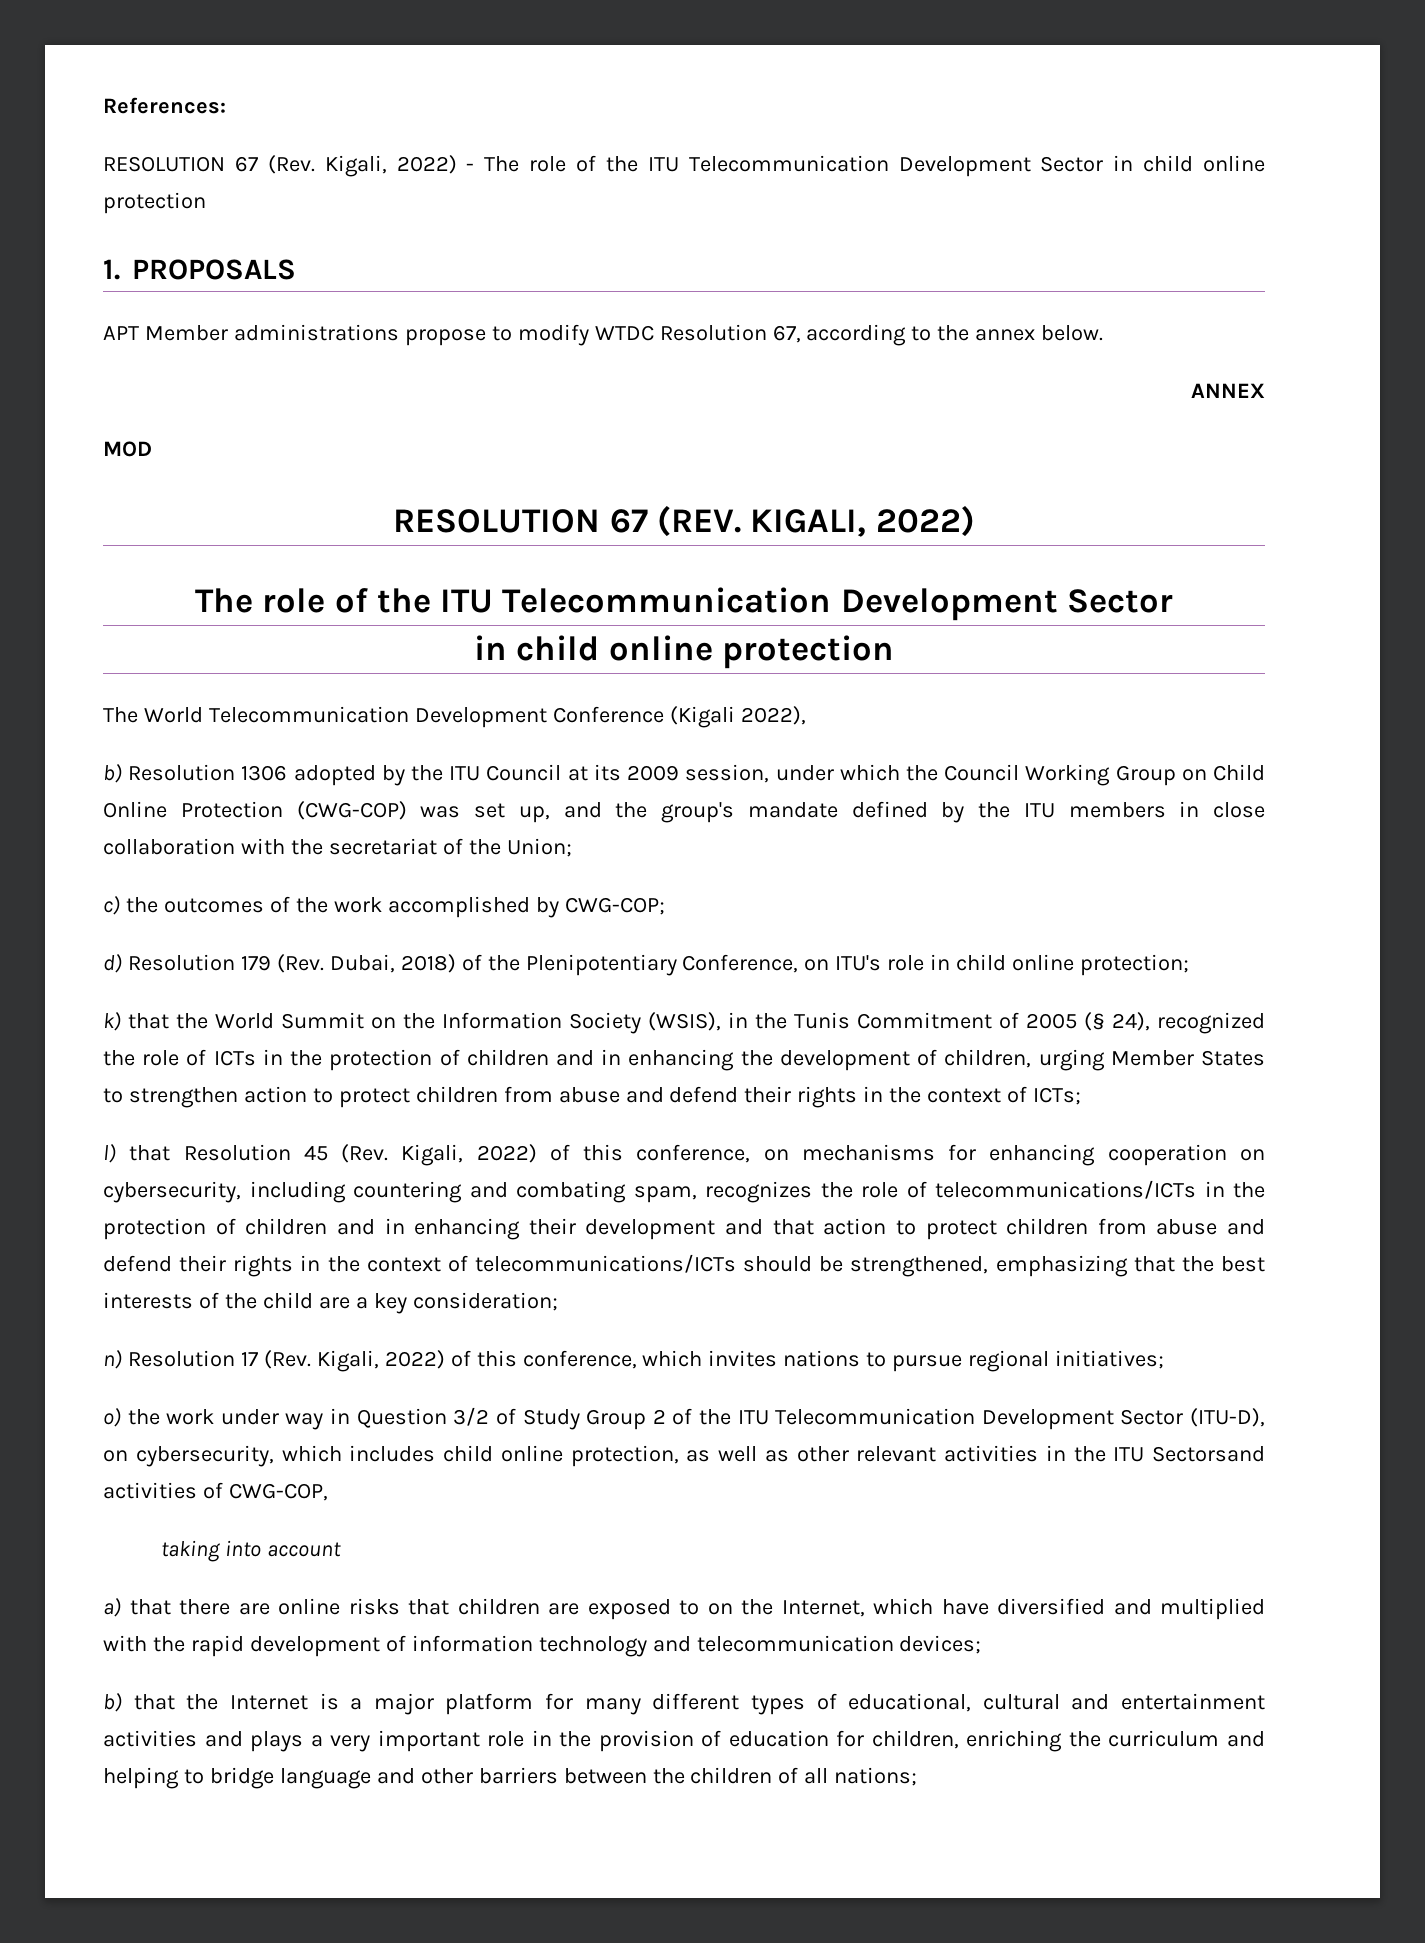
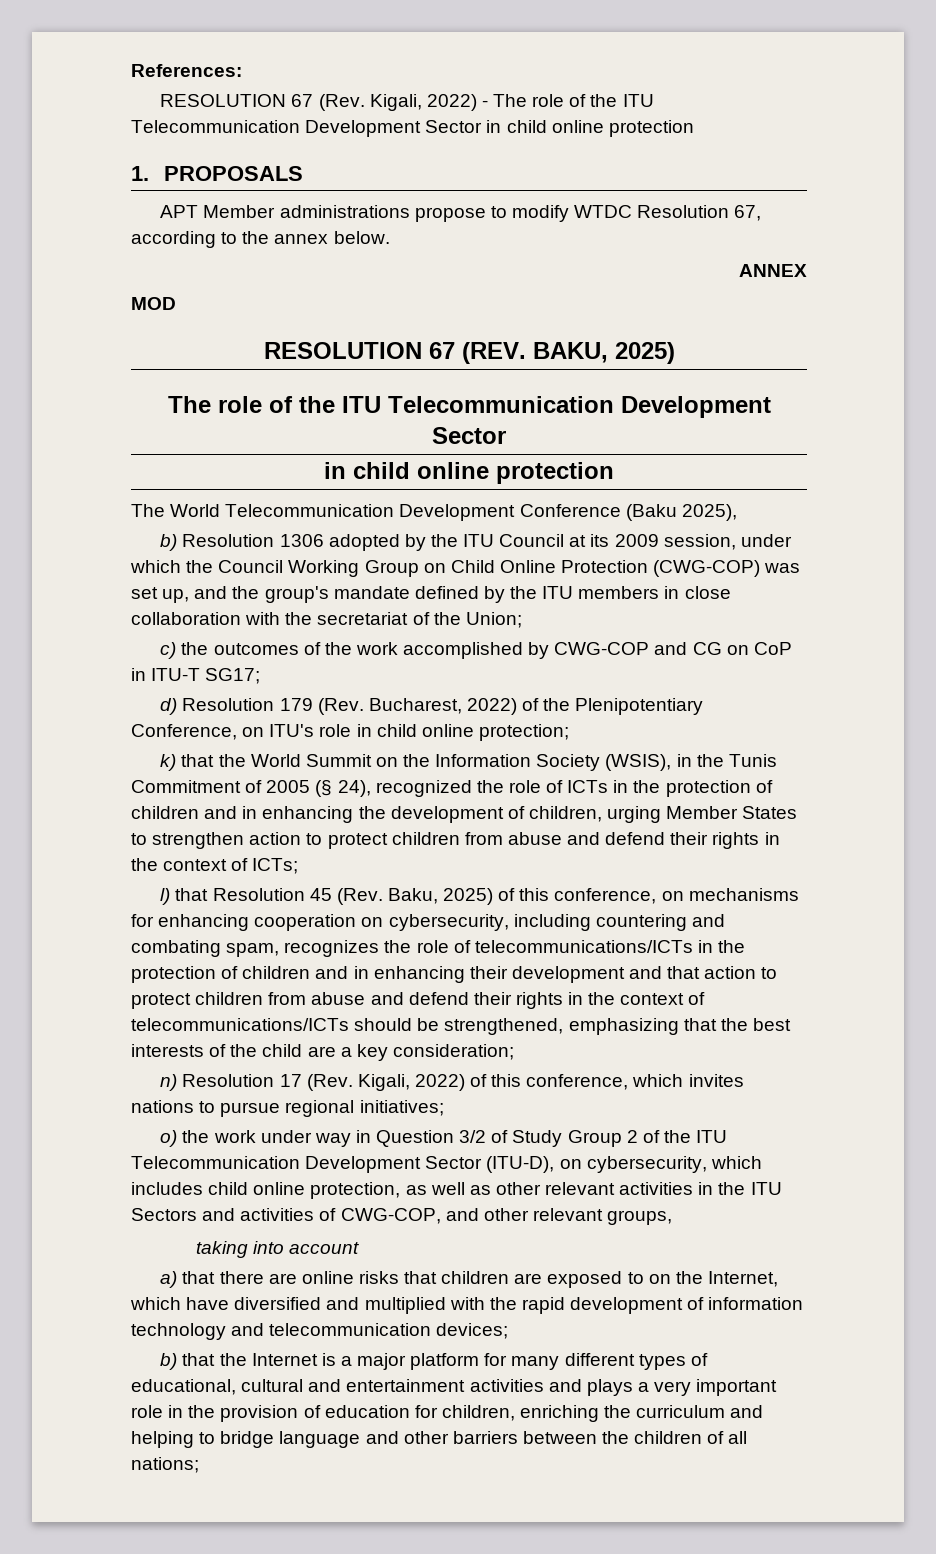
- RESOLUTION 67 (REV. KIGALI, 2022)
+ RESOLUTION 67 (REV. BAKU, 2025)
- The World Telecommunication Development Conference (Kigali 2022),
+ The World Telecommunication Development Conference (Baku 2025),
- c) the outcomes of the work accomplished by CWG-COP;
+ c) the outcomes of the work accomplished by CWG-COP and CG on CoP in ITU-T SG17;
- d) Resolution 179 (Rev. Dubai, 2018) of the Plenipotentiary Conference, on ITU's role in child online protection;
+ d) Resolution 179 (Rev. Bucharest, 2022) of the Plenipotentiary Conference, on ITU's role in child online protection;
- l) that Resolution 45 (Rev. Kigali, 2022) of this conference, on mechanisms for enhancing cooperation on cybersecurity, including countering and combating spam, recognizes the role of telecommunications/ICTs in the protection of children and in enhancing their development and that action to protect children from abuse and defend their rights in the context of telecommunications/ICTs should be strengthened, emphasizing that the best interests of the child are a key consideration;
+ l) that Resolution 45 (Rev. Baku, 2025) of this conference, on mechanisms for enhancing cooperation on cybersecurity, including countering and combating spam, recognizes the role of telecommunications/ICTs in the protection of children and in enhancing their development and that action to protect children from abuse and defend their rights in the context of telecommunications/ICTs should be strengthened, emphasizing that the best interests of the child are a key consideration;
- o) the work under way in Question 3/2 of Study Group 2 of the ITU Telecommunication Development Sector (ITU-D), on cybersecurity, which includes child online protection, as well as other relevant activities in the ITU Sectorsand activities of CWG-COP,
+ o) the work under way in Question 3/2 of Study Group 2 of the ITU Telecommunication Development Sector (ITU-D), on cybersecurity, which includes child online protection, as well as other relevant activities in the ITU Sectors and activities of CWG-COP, and other relevant groups,

